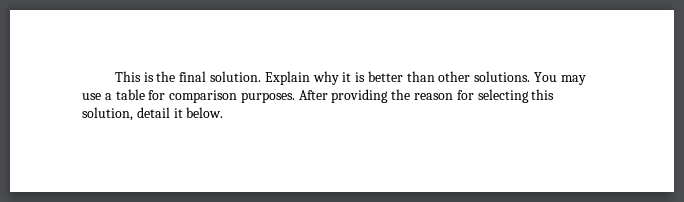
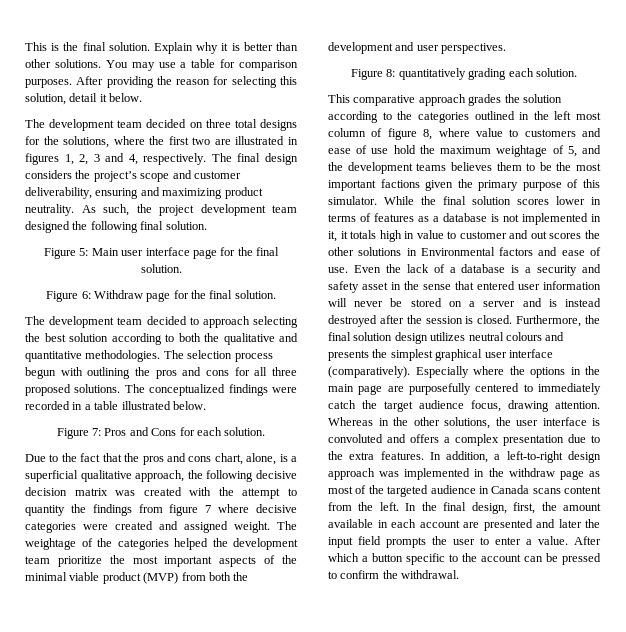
+ The development team decided on three total designs for the solutions, where the first two are illustrated in figures 1, 2, 3 and 4, respectively. The final design considers the project’s scope and customer deliverability, ensuring and maximizing product neutrality. As such, the project development team designed the following final solution.
+ Figure 5: Main user interface page for the final solution.
+ Figure 6: Withdraw page for the final solution.
+ The development team decided to approach selecting the best solution according to both the qualitative and quantitative methodologies. The selection process begun with outlining the pros and cons for all three proposed solutions. The conceptualized findings were recorded in a table illustrated below.
+ Figure 7: Pros and Cons for each solution.
+ Due to the fact that the pros and cons chart, alone, is a superficial qualitative approach, the following decisive decision matrix was created with the attempt to quantity the findings from figure 7 where decisive categories were created and assigned weight. The weightage of the categories helped the development team prioritize the most important aspects of the minimal viable product (MVP) from both the development and user perspectives.
+ Figure 8: quantitatively grading each solution.
+ This comparative approach grades the solution according to the categories outlined in the left most column of figure 8, where value to customers and ease of use hold the maximum weightage of 5, and the development teams believes them to be the most important factions given the primary purpose of this simulator. While the final solution scores lower in terms of features as a database is not implemented in it, it totals high in value to customer and out scores the other solutions in Environmental factors and ease of use. Even the lack of a database is a security and safety asset in the sense that entered user information will never be stored on a server and is instead destroyed after the session is closed. Furthermore, the final solution design utilizes neutral colours and presents the simplest graphical user interface (comparatively). Especially where the options in the main page are purposefully centered to immediately catch the target audience focus, drawing attention. Whereas in the other solutions, the user interface is convoluted and offers a complex presentation due to the extra features. In addition, a left-to-right design approach was implemented in the withdraw page as most of the targeted audience in Canada scans content from the left. In the final design, first, the amount available in each account are presented and later the input field prompts the user to enter a value. After which a button specific to the account can be pressed to confirm the withdrawal.

